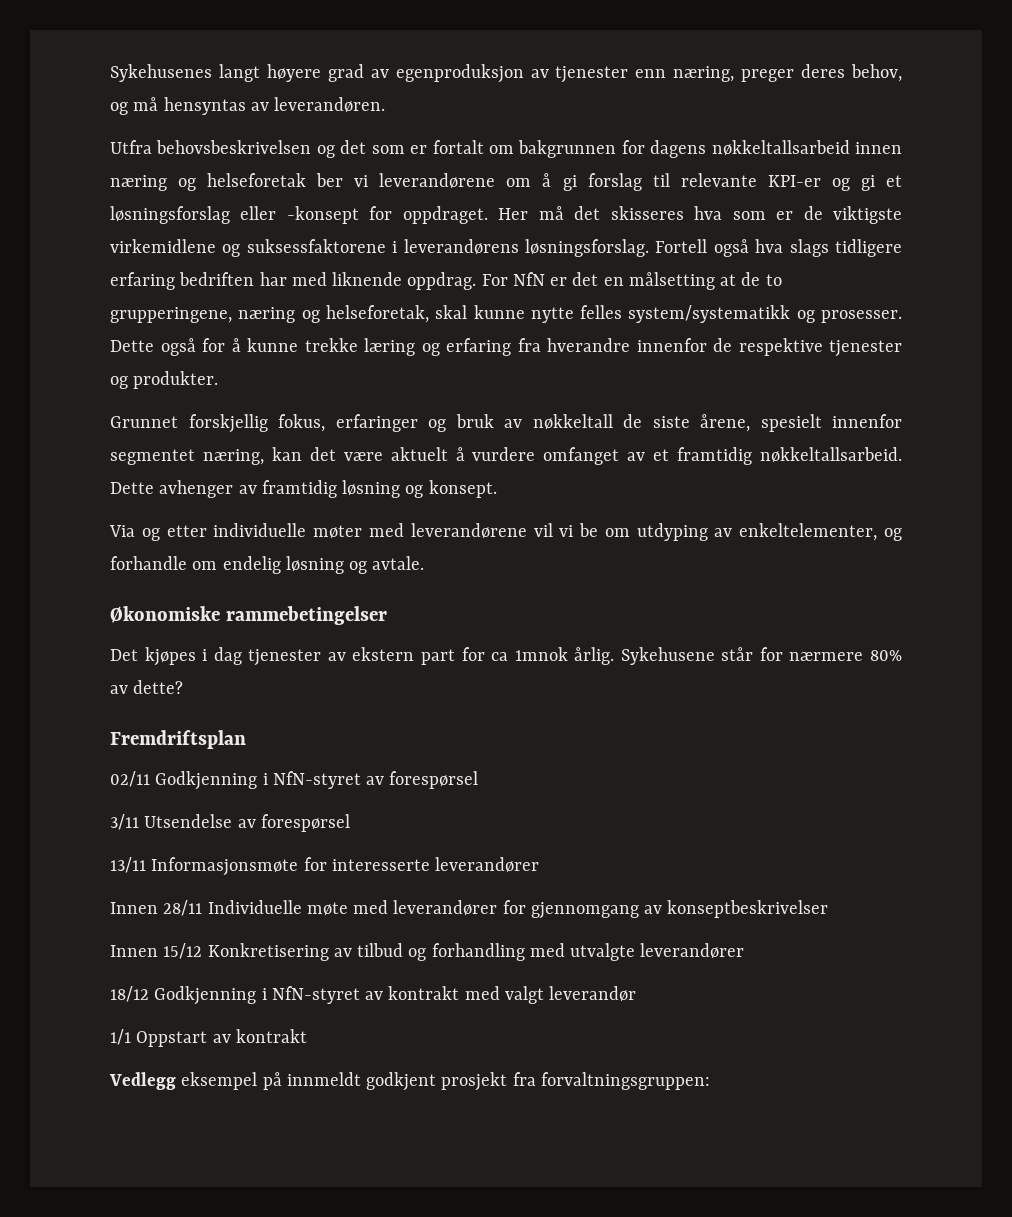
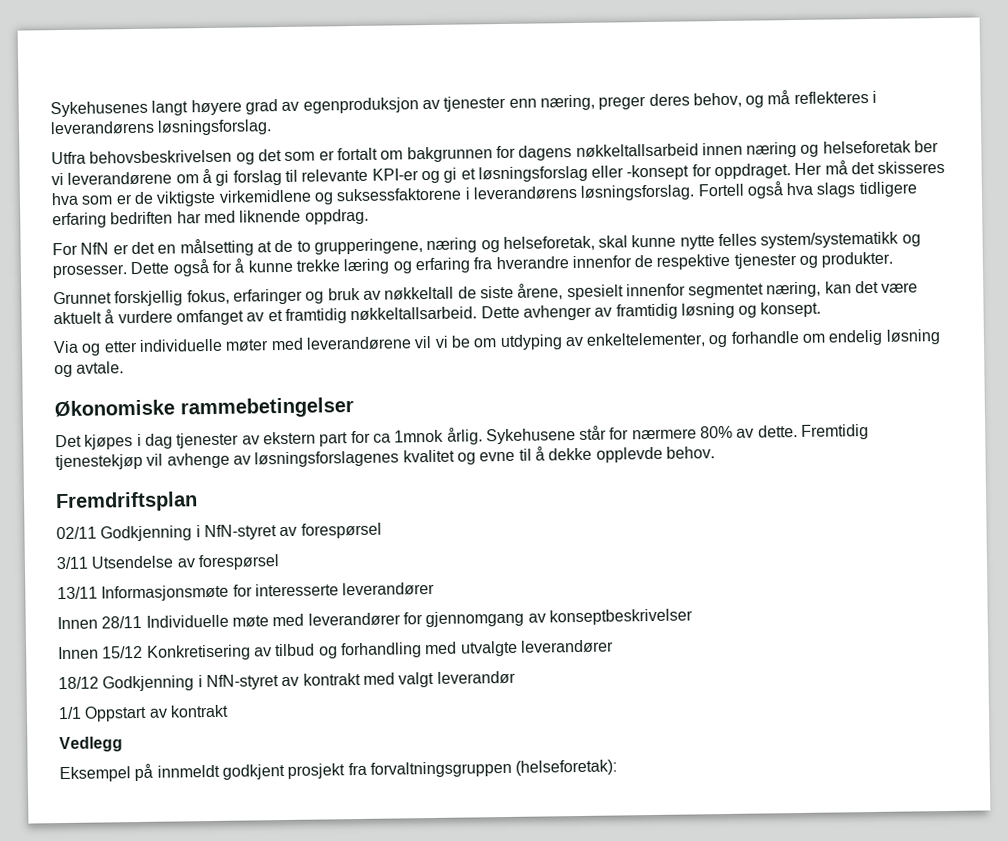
- Sykehusenes langt høyere grad av egenproduksjon av tjenester enn næring, preger deres behov, og må hensyntas av leverandøren.
+ Sykehusenes langt høyere grad av egenproduksjon av tjenester enn næring, preger deres behov, og må reflekteres i leverandørens løsningsforslag.
- Fortell også hva slags tidligere erfaring bedriften har med liknende oppdrag. For NfN er det en målsetting at de to grupperingene, næring og helseforetak, skal kunne nytte felles system/systematikk og prosesser.
+ Fortell også hva slags tidligere erfaring bedriften har med liknende oppdrag.
+ For NfN er det en målsetting at de to grupperingene, næring og helseforetak, skal kunne nytte felles system/systematikk og prosesser.
- Sykehusene står for nærmere 80% av dette?
+ Sykehusene står for nærmere 80% av dette. Fremtidig tjenestekjøp vil avhenge av løsningsforslagenes kvalitet og evne til å dekke opplevde behov.
- Vedlegg eksempel på innmeldt godkjent prosjekt fra forvaltningsgruppen:
+ Vedlegg
+ Eksempel på innmeldt godkjent prosjekt fra forvaltningsgruppen (helseforetak):

